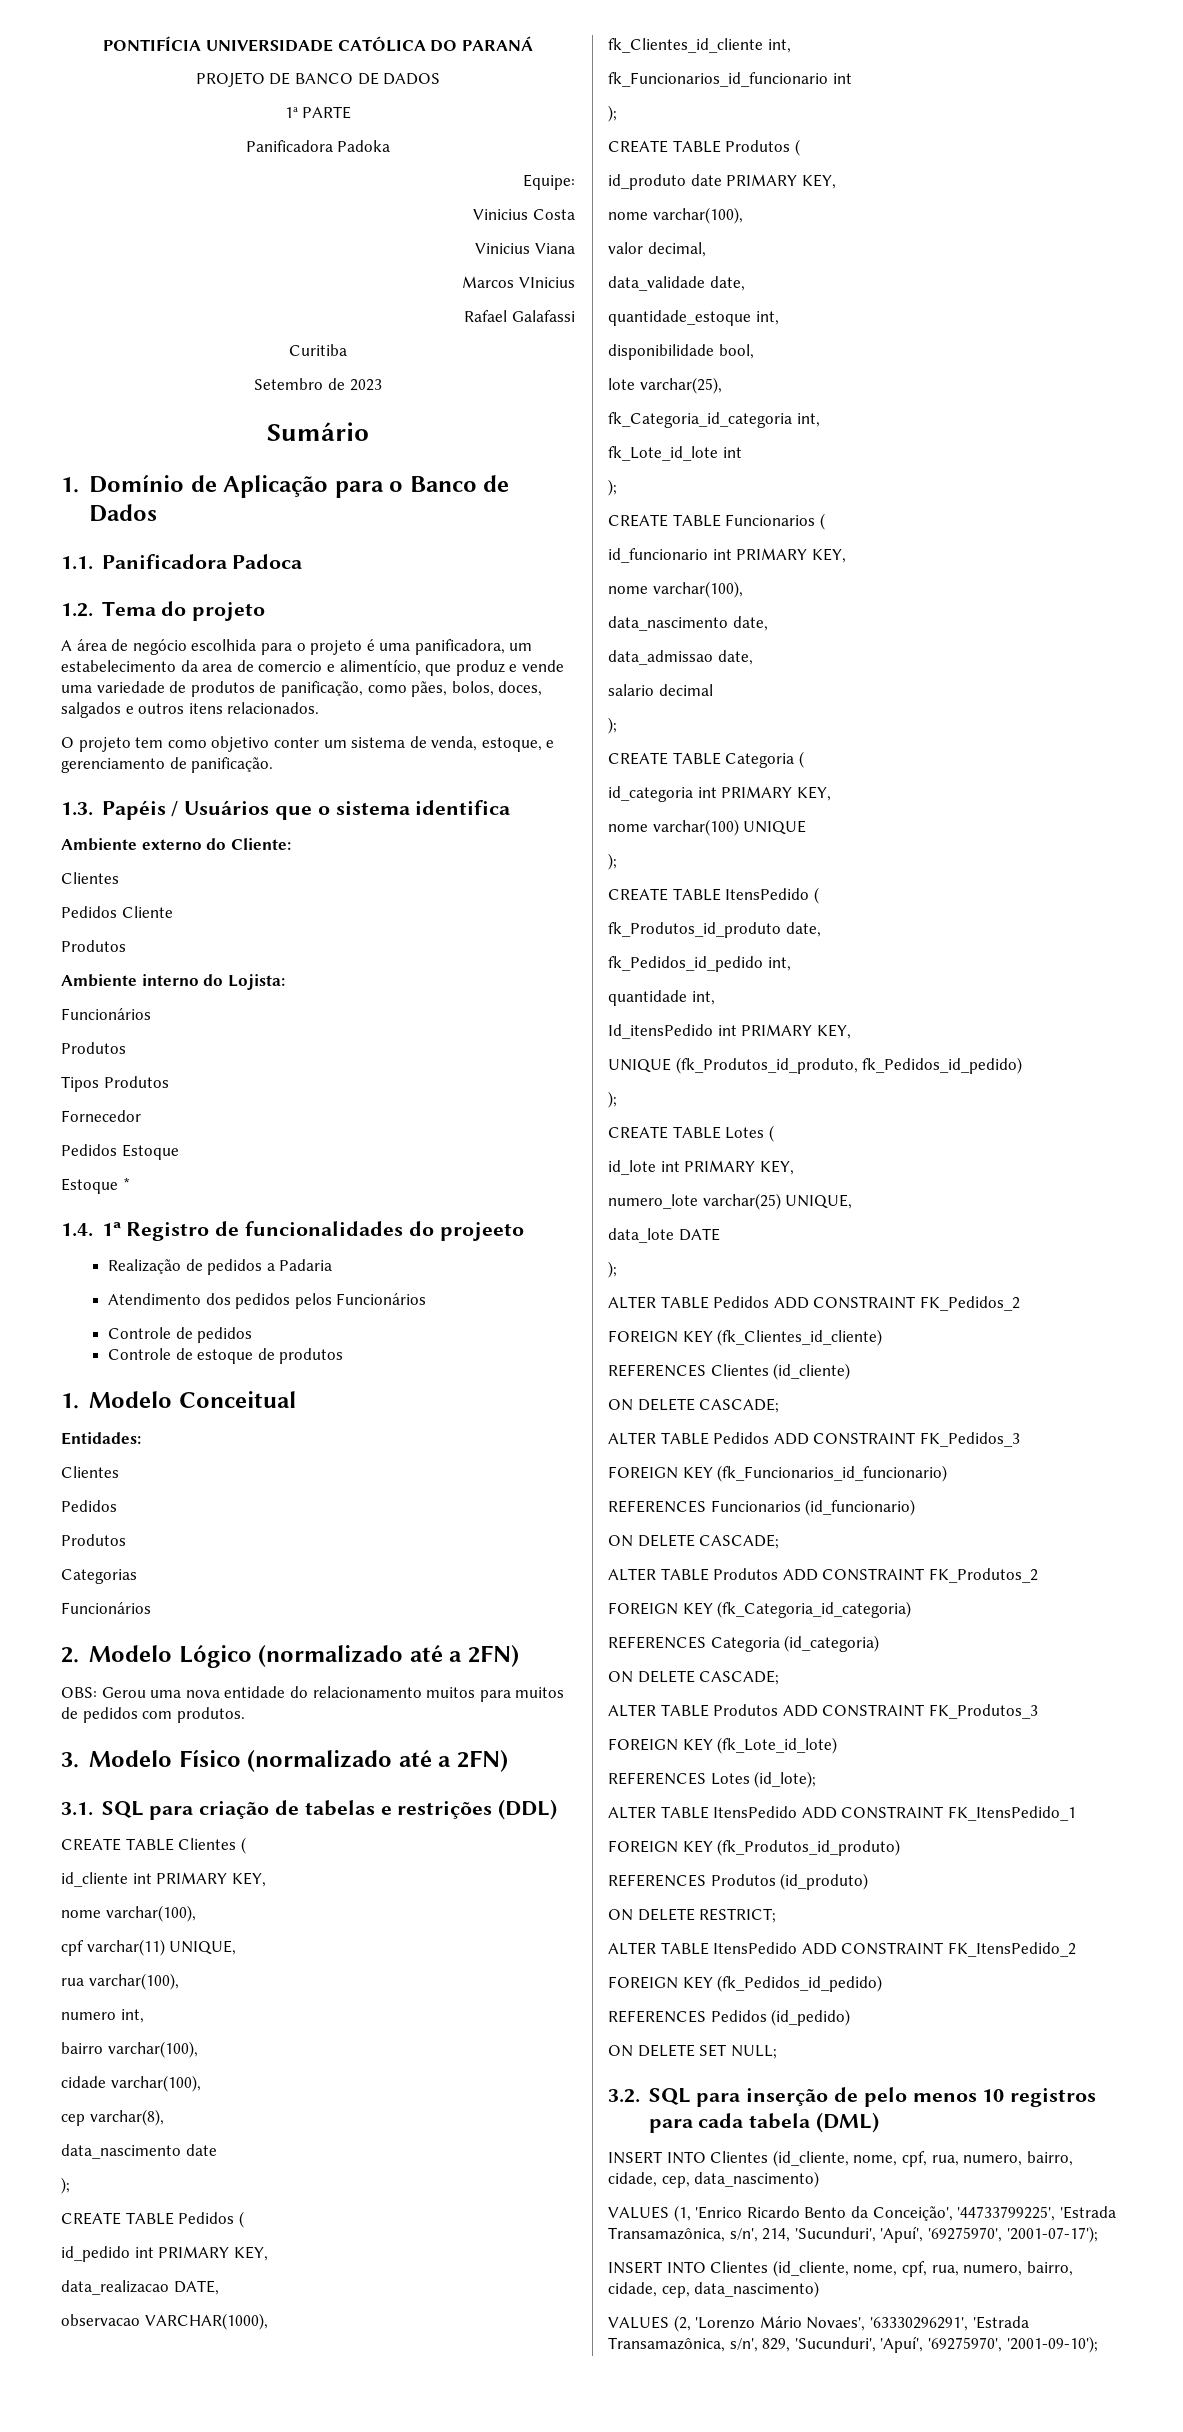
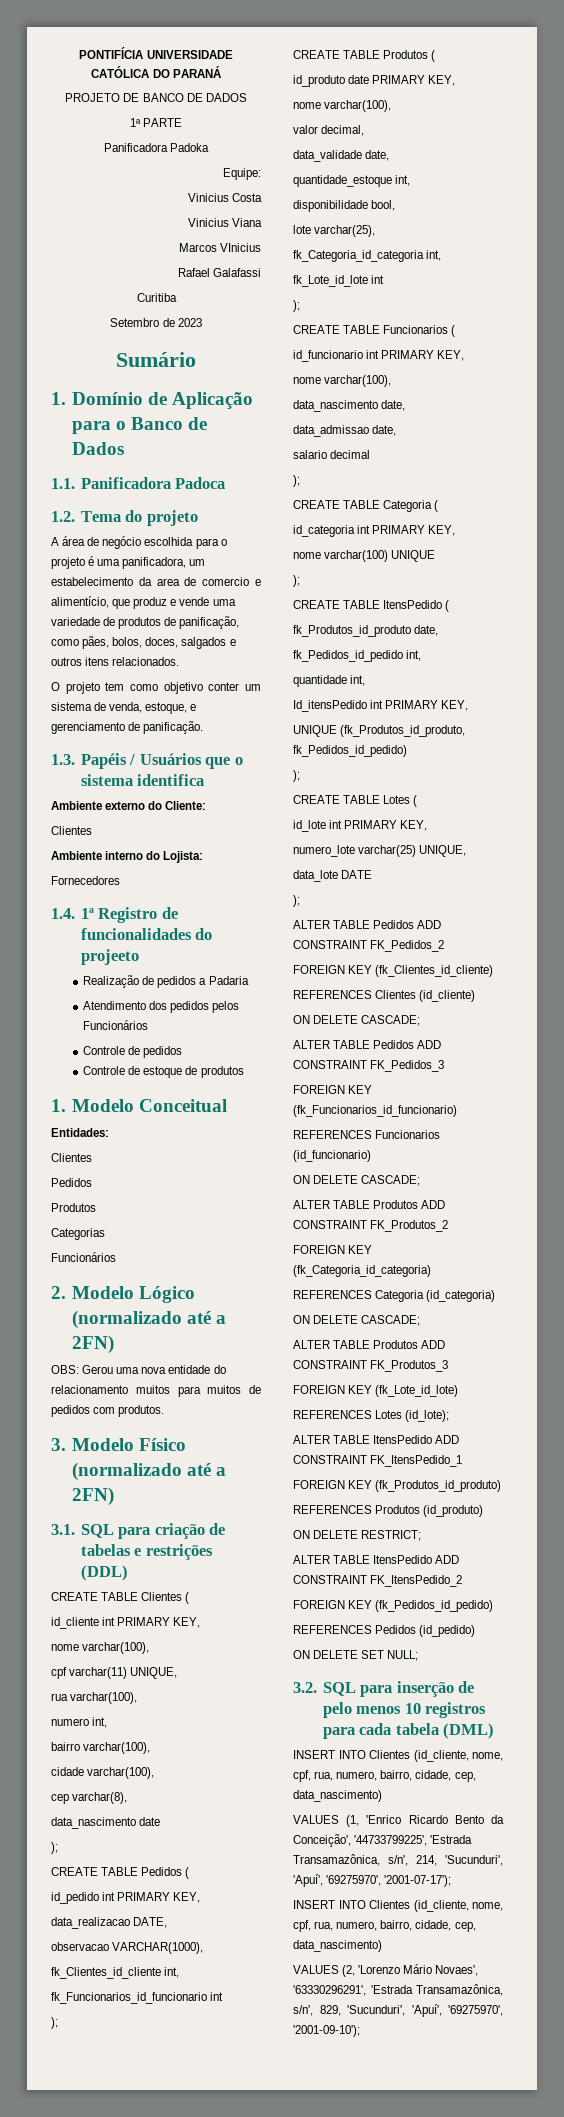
- Pedidos Cliente
- Produtos
  Ambiente interno do Lojista:
- Funcionários
- Produtos
- Tipos Produtos
- Fornecedor
- Pedidos Estoque
- Estoque *
+ Fornecedores

